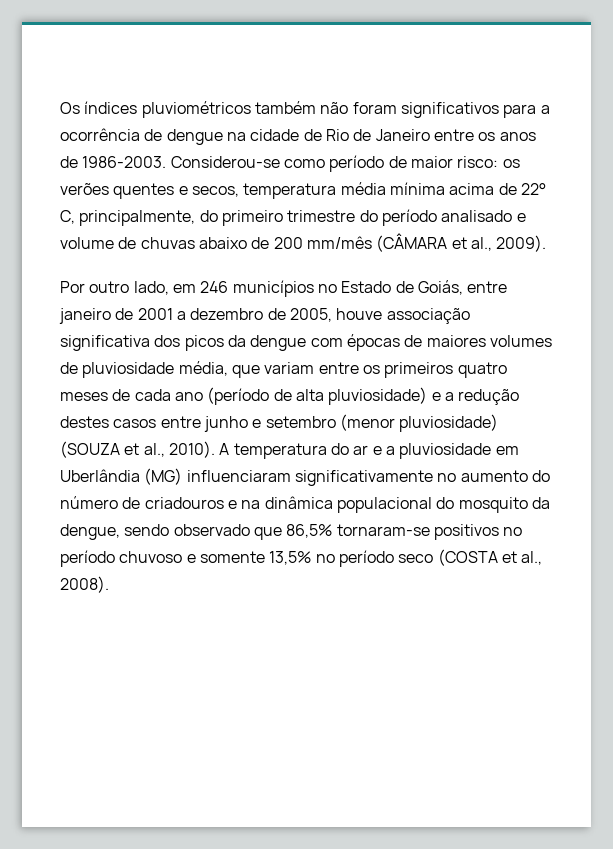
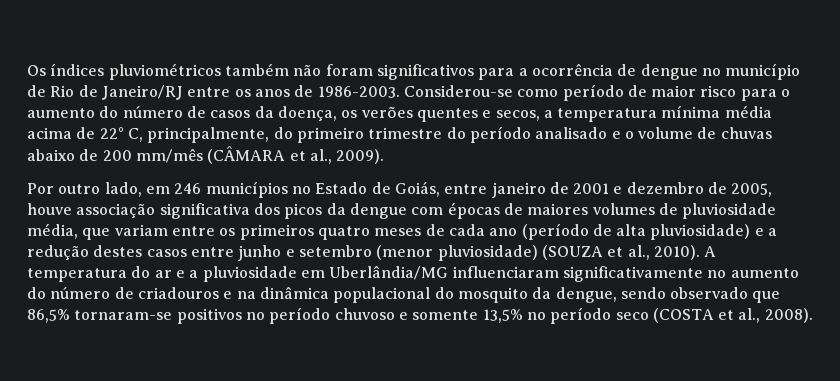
- Os índices pluviométricos também não foram significativos para a ocorrência de dengue na cidade de Rio de Janeiro entre os anos de 1986-2003.
+ Os índices pluviométricos também não foram significativos para a ocorrência de dengue no município de Rio de Janeiro/RJ entre os anos de 1986-2003.
- Considerou-se como período de maior risco: os verões quentes e secos, temperatura média mínima acima de 22° C, principalmente, do primeiro trimestre do período analisado e volume de chuvas abaixo de 200 mm/mês (CÂMARA et al., 2009).
+ Considerou-se como período de maior risco para o aumento do número de casos da doença, os verões quentes e secos, a temperatura mínima média acima de 22° C, principalmente, do primeiro trimestre do período analisado e o volume de chuvas abaixo de 200 mm/mês (CÂMARA et al., 2009).
- Por outro lado, em 246 municípios no Estado de Goiás, entre janeiro de 2001 a dezembro de 2005, houve associação significativa dos picos da dengue com épocas de maiores volumes de pluviosidade média, que variam entre os primeiros quatro meses de cada ano (período de alta pluviosidade) e a redução destes casos entre junho e setembro (menor pluviosidade) (SOUZA et al., 2010).
+ Por outro lado, em 246 municípios no Estado de Goiás, entre janeiro de 2001 e dezembro de 2005, houve associação significativa dos picos da dengue com épocas de maiores volumes de pluviosidade média, que variam entre os primeiros quatro meses de cada ano (período de alta pluviosidade) e a redução destes casos entre junho e setembro (menor pluviosidade) (SOUZA et al., 2010).
- A temperatura do ar e a pluviosidade em Uberlândia (MG) influenciaram significativamente no aumento do número de criadouros e na dinâmica populacional do mosquito da dengue, sendo observado que 86,5% tornaram-se positivos no período chuvoso e somente 13,5% no período seco (COSTA et al., 2008).
+ A temperatura do ar e a pluviosidade em Uberlândia/MG influenciaram significativamente no aumento do número de criadouros e na dinâmica populacional do mosquito da dengue, sendo observado que 86,5% tornaram-se positivos no período chuvoso e somente 13,5% no período seco (COSTA et al., 2008).

